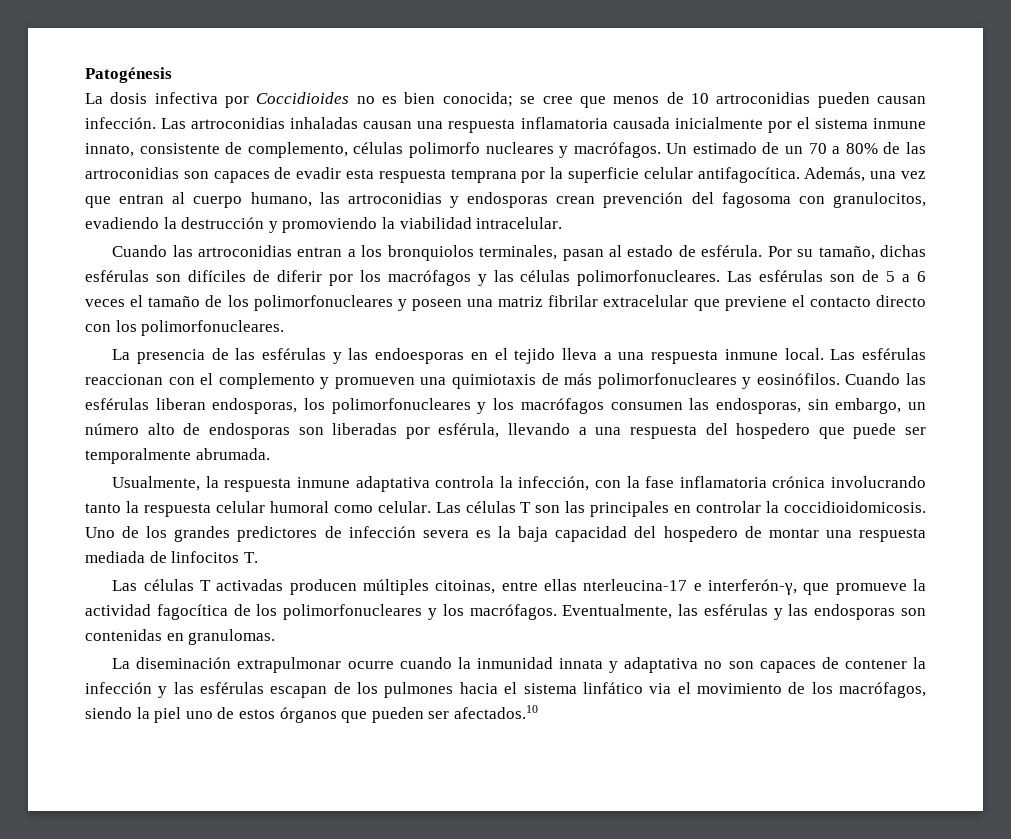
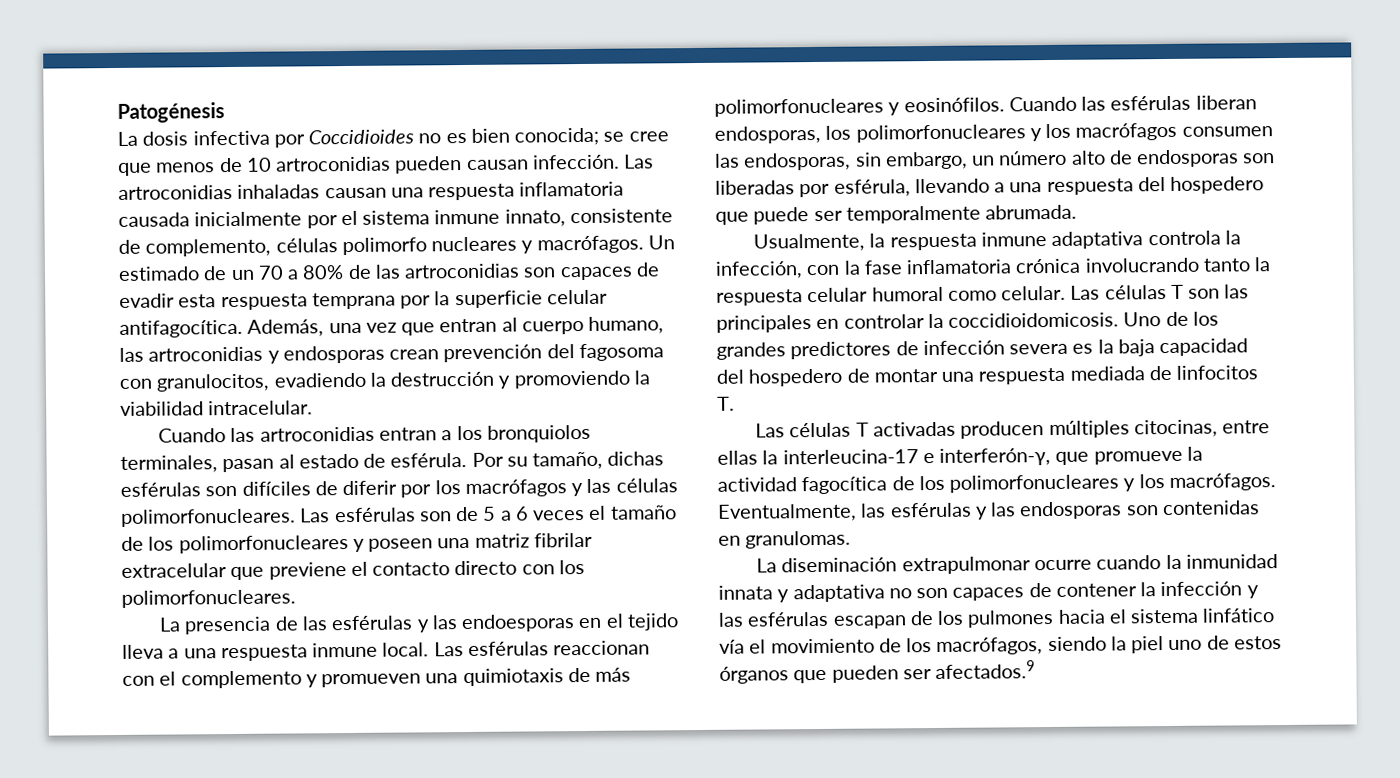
- Las células T activadas producen múltiples citoinas, entre ellas nterleucina-17 e interferón-γ, que promueve la actividad fagocítica de los polimorfonucleares y los macrófagos.
+ Las células T activadas producen múltiples citocinas, entre ellas la interleucina-17 e interferón-γ, que promueve la actividad fagocítica de los polimorfonucleares y los macrófagos.
- La diseminación extrapulmonar ocurre cuando la inmunidad innata y adaptativa no son capaces de contener la infección y las esférulas escapan de los pulmones hacia el sistema linfático via el movimiento de los macrófagos, siendo la piel uno de estos órganos que pueden ser afectados.10
+ La diseminación extrapulmonar ocurre cuando la inmunidad innata y adaptativa no son capaces de contener la infección y las esférulas escapan de los pulmones hacia el sistema linfático vía el movimiento de los macrófagos, siendo la piel uno de estos órganos que pueden ser afectados.9

